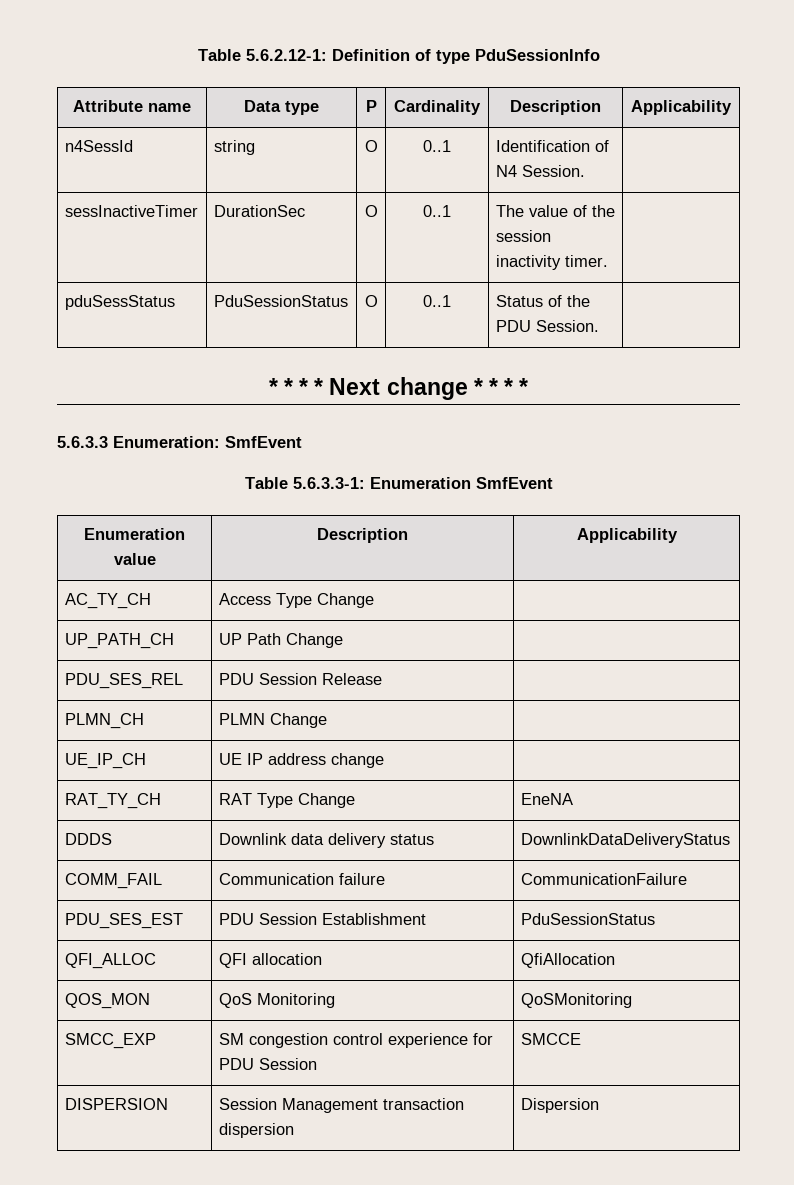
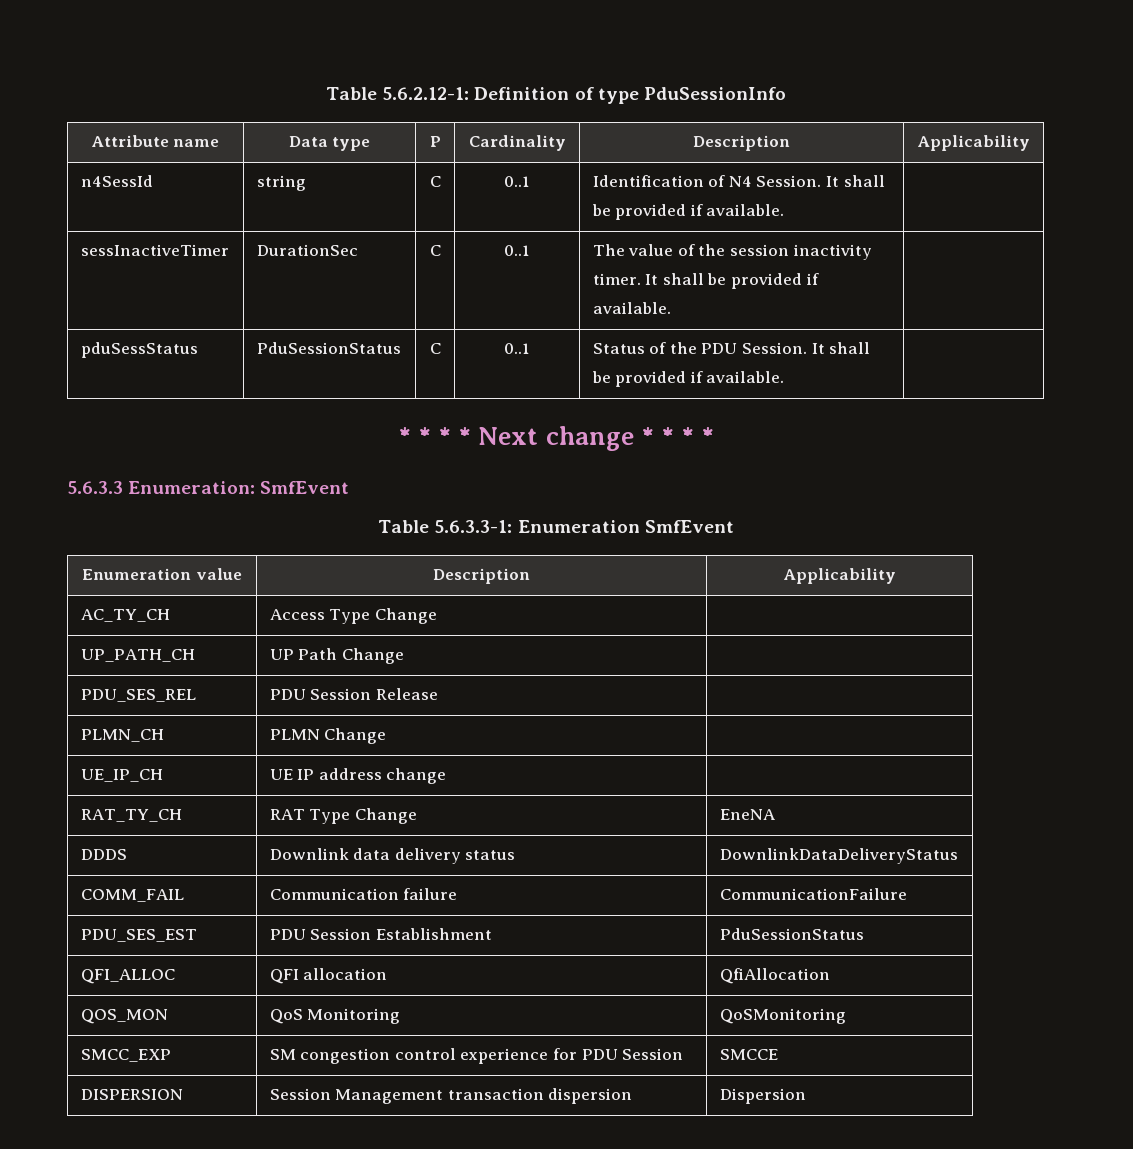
- n4SessId | string | O | 0..1 | Identification of N4 Session. |
+ n4SessId | string | C | 0..1 | Identification of N4 Session. It shall be provided if available. |
- sessInactiveTimer | DurationSec | O | 0..1 | The value of the session inactivity timer. |
+ sessInactiveTimer | DurationSec | C | 0..1 | The value of the session inactivity timer. It shall be provided if available. |
- pduSessStatus | PduSessionStatus | O | 0..1 | Status of the PDU Session. |
+ pduSessStatus | PduSessionStatus | C | 0..1 | Status of the PDU Session. It shall be provided if available. |

